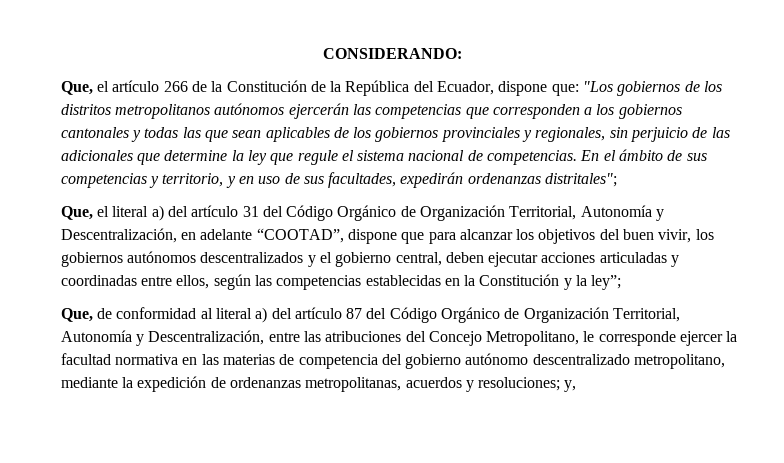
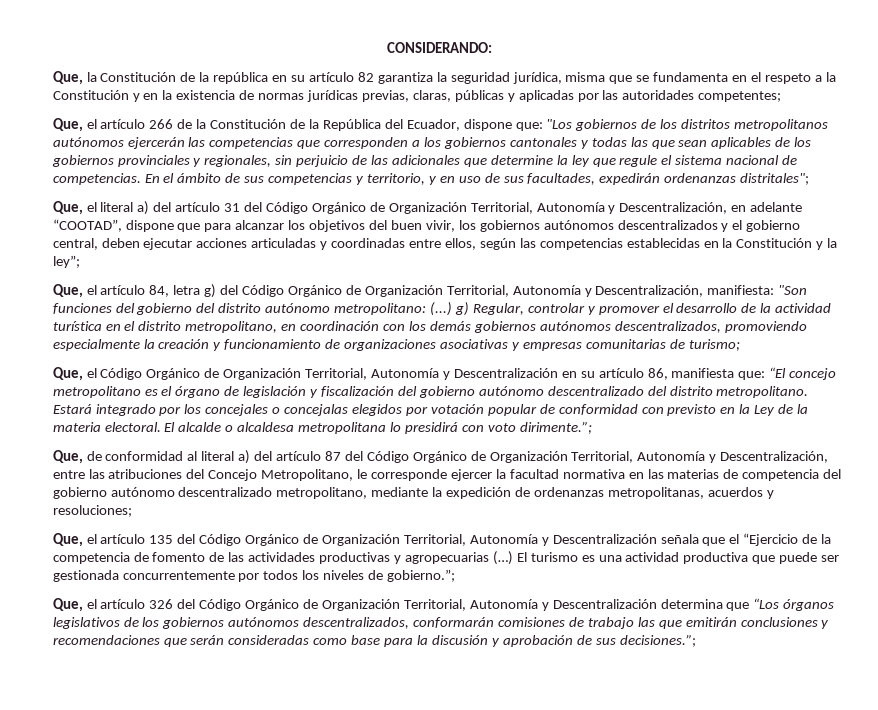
+ Que, la Constitución de la república en su artículo 82 garantiza la seguridad jurídica, misma que se fundamenta en el respeto a la Constitución y en la existencia de normas jurídicas previas, claras, públicas y aplicadas por las autoridades competentes;
+ Que, el artículo 84, letra g) del Código Orgánico de Organización Territorial, Autonomía y Descentralización, manifiesta: "Son funciones del gobierno del distrito autónomo metropolitano: (...) g) Regular, controlar y promover el desarrollo de la actividad turística en el distrito metropolitano, en coordinación con los demás gobiernos autónomos descentralizados, promoviendo especialmente la creación y funcionamiento de organizaciones asociativas y empresas comunitarias de turismo;
+ Que, el Código Orgánico de Organización Territorial, Autonomía y Descentralización en su artículo 86, manifiesta que: “El concejo metropolitano es el órgano de legislación y fiscalización del gobierno autónomo descentralizado del distrito metropolitano. Estará integrado por los concejales o concejalas elegidos por votación popular de conformidad con previsto en la Ley de la materia electoral. El alcalde o alcaldesa metropolitana lo presidirá con voto dirimente.”;
- Que, de conformidad al literal a) del artículo 87 del Código Orgánico de Organización Territorial, Autonomía y Descentralización, entre las atribuciones del Concejo Metropolitano, le corresponde ejercer la facultad normativa en las materias de competencia del gobierno autónomo descentralizado metropolitano, mediante la expedición de ordenanzas metropolitanas, acuerdos y resoluciones; y,
+ Que, de conformidad al literal a) del artículo 87 del Código Orgánico de Organización Territorial, Autonomía y Descentralización, entre las atribuciones del Concejo Metropolitano, le corresponde ejercer la facultad normativa en las materias de competencia del gobierno autónomo descentralizado metropolitano, mediante la expedición de ordenanzas metropolitanas, acuerdos y resoluciones;
+ Que, el artículo 135 del Código Orgánico de Organización Territorial, Autonomía y Descentralización señala que el “Ejercicio de la competencia de fomento de las actividades productivas y agropecuarias (…) El turismo es una actividad productiva que puede ser gestionada concurrentemente por todos los niveles de gobierno.”;
+ Que, el artículo 326 del Código Orgánico de Organización Territorial, Autonomía y Descentralización determina que “Los órganos legislativos de los gobiernos autónomos descentralizados, conformarán comisiones de trabajo las que emitirán conclusiones y recomendaciones que serán consideradas como base para la discusión y aprobación de sus decisiones.”;

